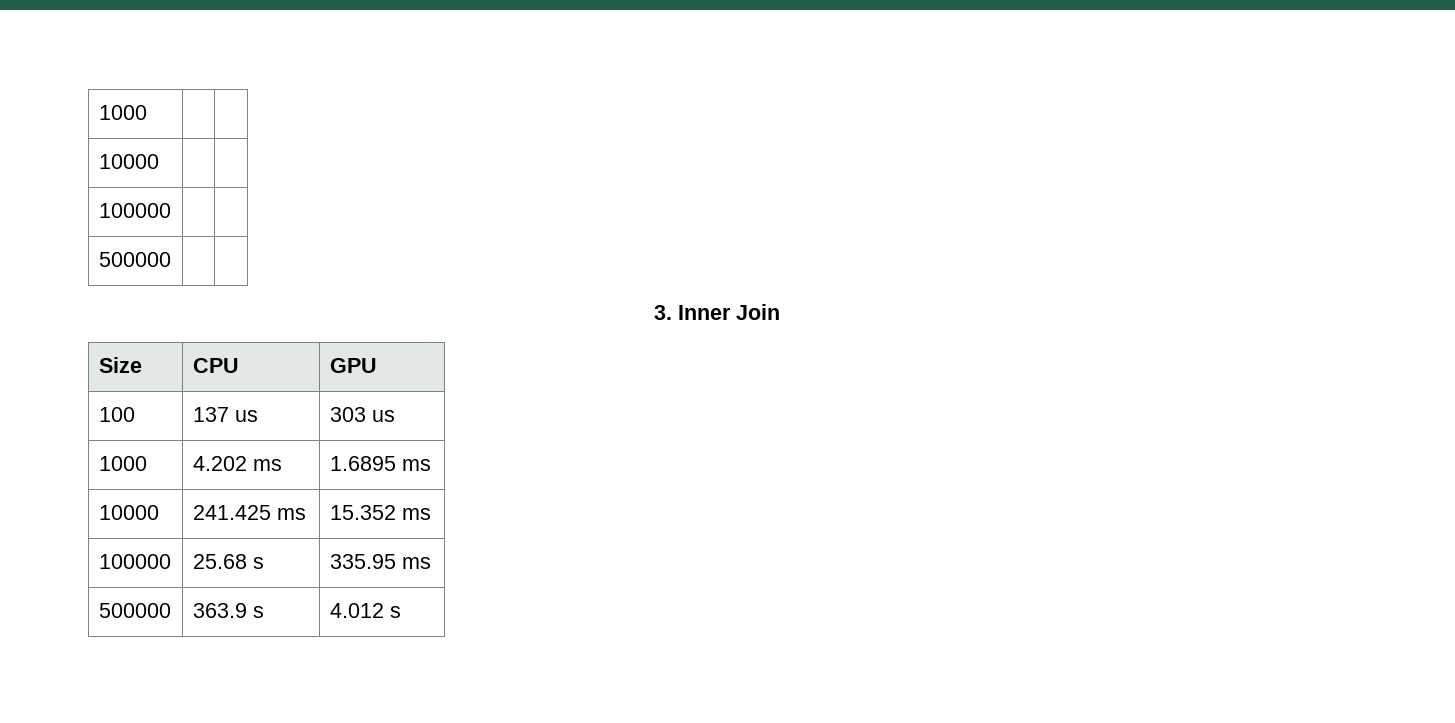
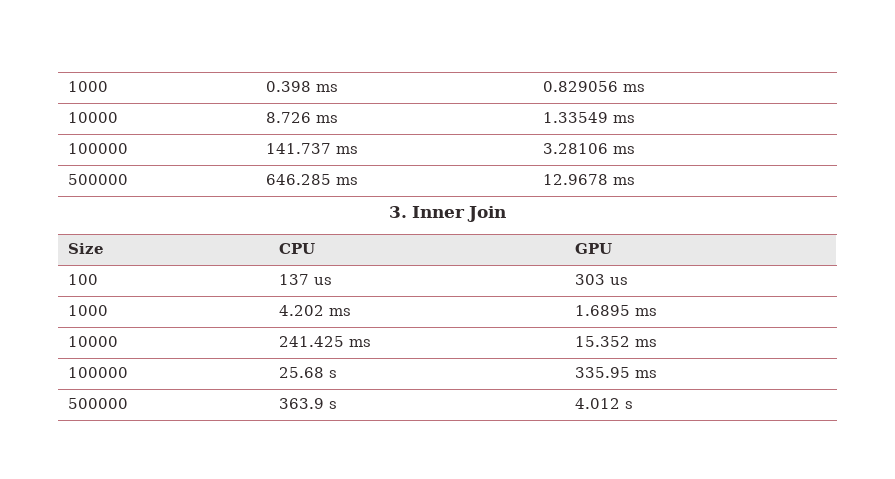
- 1000 | |
- 10000 | |
- 100000 | |
- 500000 | |
+ 1000 | 0.398 ms | 0.829056 ms
+ 10000 | 8.726 ms | 1.33549 ms
+ 100000 | 141.737 ms | 3.28106 ms
+ 500000 | 646.285 ms | 12.9678 ms

